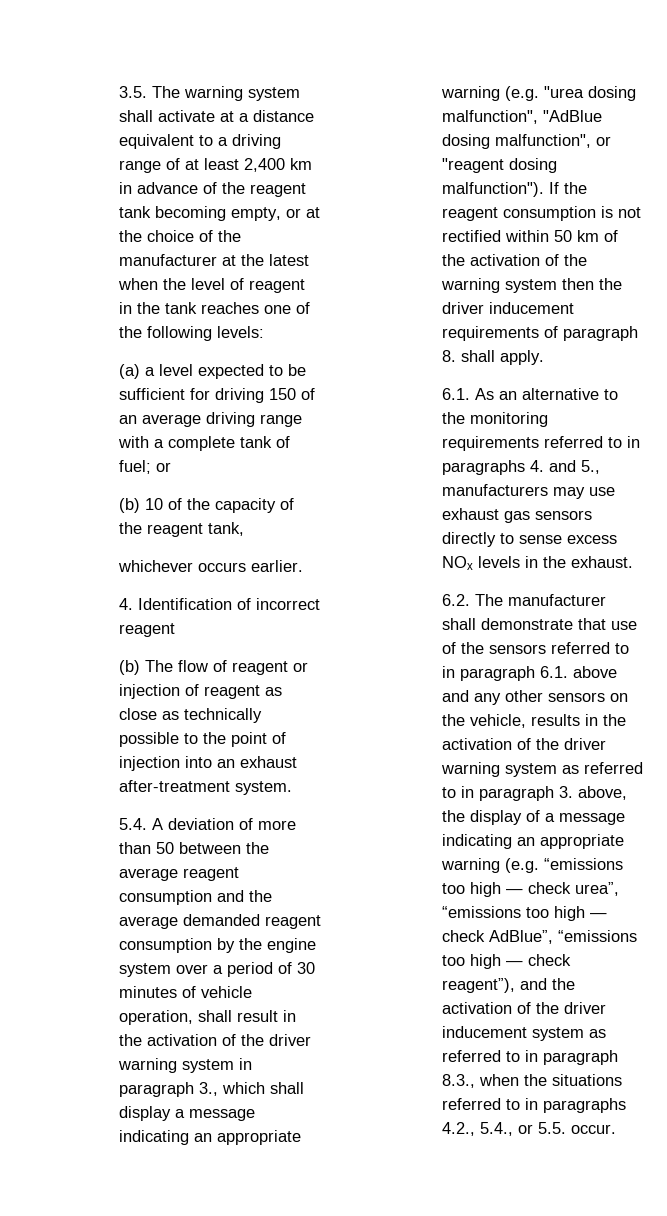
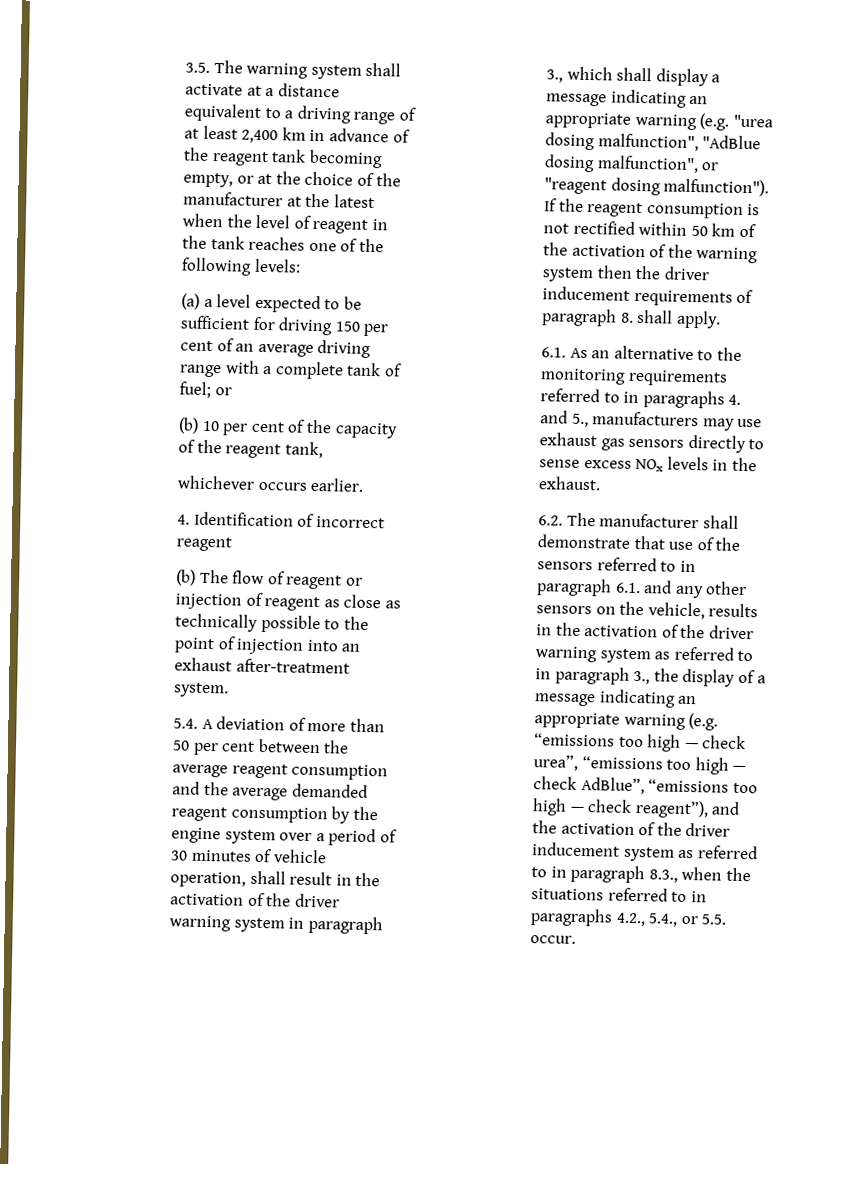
- (a) a level expected to be sufficient for driving 150 of an average driving range with a complete tank of fuel; or
+ (a) a level expected to be sufficient for driving 150 per cent of an average driving range with a complete tank of fuel; or
- (b) 10 of the capacity of the reagent tank,
+ (b) 10 per cent of the capacity of the reagent tank,
- 5.4. A deviation of more than 50 between the average reagent consumption and the average demanded reagent consumption by the engine system over a period of 30 minutes of vehicle operation, shall result in the activation of the driver warning system in paragraph 3., which shall display a message indicating an appropriate warning (e.g. "urea dosing malfunction", "AdBlue dosing malfunction", or "reagent dosing malfunction").
+ 5.4. A deviation of more than 50 per cent between the average reagent consumption and the average demanded reagent consumption by the engine system over a period of 30 minutes of vehicle operation, shall result in the activation of the driver warning system in paragraph 3., which shall display a message indicating an appropriate warning (e.g. "urea dosing malfunction", "AdBlue dosing malfunction", or "reagent dosing malfunction").
- 6.2. The manufacturer shall demonstrate that use of the sensors referred to in paragraph 6.1. above and any other sensors on the vehicle, results in the activation of the driver warning system as referred to in paragraph 3. above, the display of a message indicating an appropriate warning (e.g. “emissions too high — check urea”, “emissions too high — check AdBlue”, “emissions too high — check reagent”), and the activation of the driver inducement system as referred to in paragraph 8.3., when the situations referred to in paragraphs 4.2., 5.4., or 5.5. occur.
+ 6.2. The manufacturer shall demonstrate that use of the sensors referred to in paragraph 6.1. and any other sensors on the vehicle, results in the activation of the driver warning system as referred to in paragraph 3., the display of a message indicating an appropriate warning (e.g. “emissions too high — check urea”, “emissions too high — check AdBlue”, “emissions too high — check reagent”), and the activation of the driver inducement system as referred to in paragraph 8.3., when the situations referred to in paragraphs 4.2., 5.4., or 5.5. occur.

